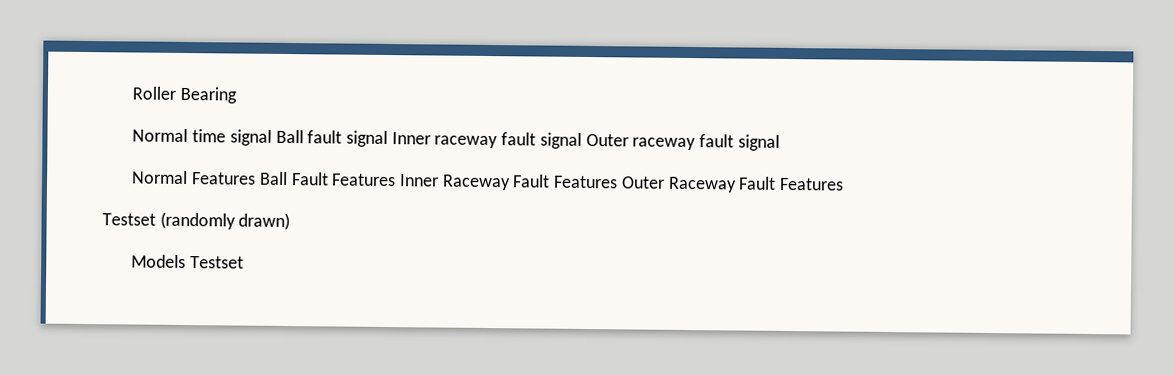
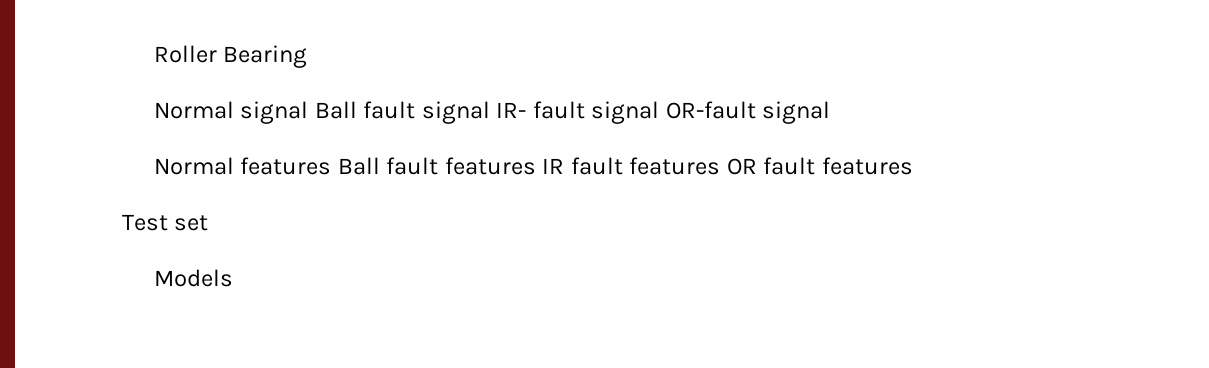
- Normal time signal Ball fault signal Inner raceway fault signal Outer raceway fault signal
- Normal Features Ball Fault Features Inner Raceway Fault Features Outer Raceway Fault Features
- Testset (randomly drawn)
+ Normal signal Ball fault signal IR- fault signal OR-fault signal
+ Normal features Ball fault features IR fault features OR fault features
+ Test set
- Models Testset
+ Models

